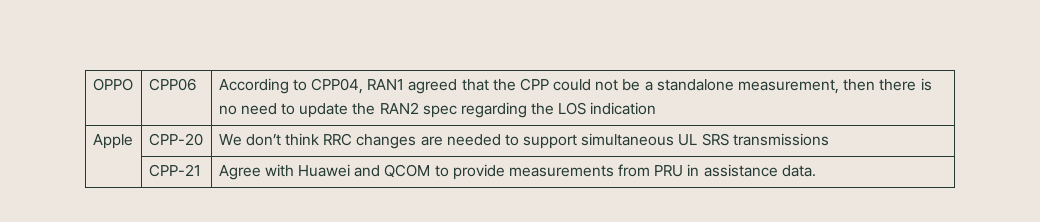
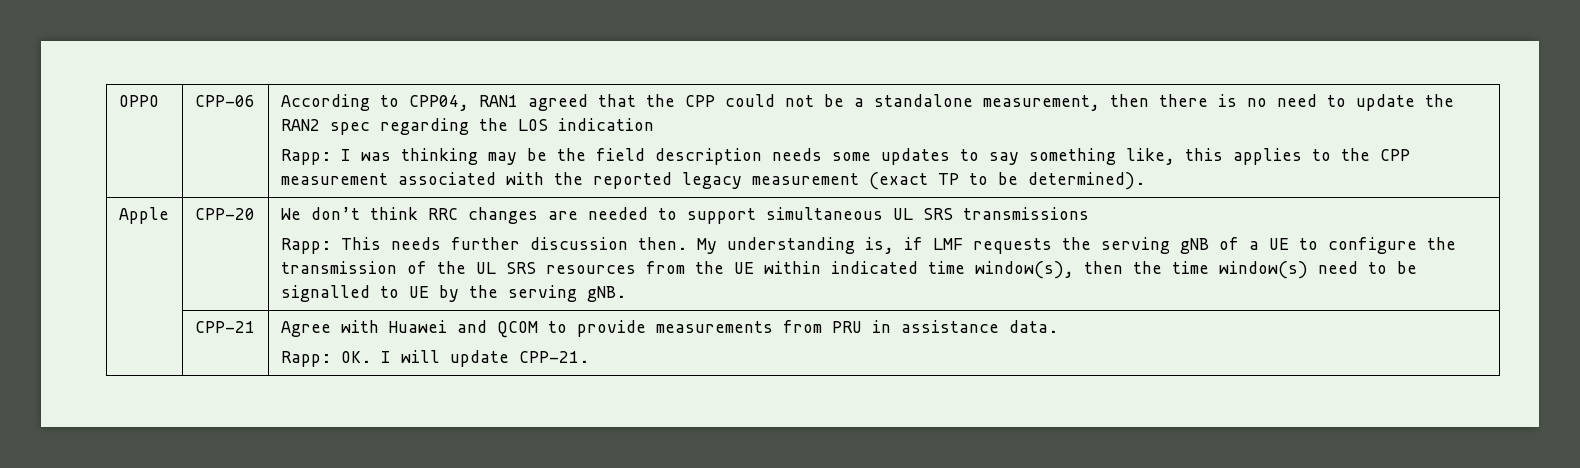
- CPP06
+ CPP-06
+ Rapp: I was thinking may be the field description needs some updates to say something like, this applies to the CPP measurement associated with the reported legacy measurement (exact TP to be determined).
+ Rapp: This needs further discussion then. My understanding is, if LMF requests the serving gNB of a UE to configure the transmission of the UL SRS resources from the UE within indicated time window(s), then the time window(s) need to be signalled to UE by the serving gNB.
  | CPP-21 | Agree with Huawei and QCOM to provide measurements from PRU in assistance data.
+ Rapp: OK. I will update CPP-21.

